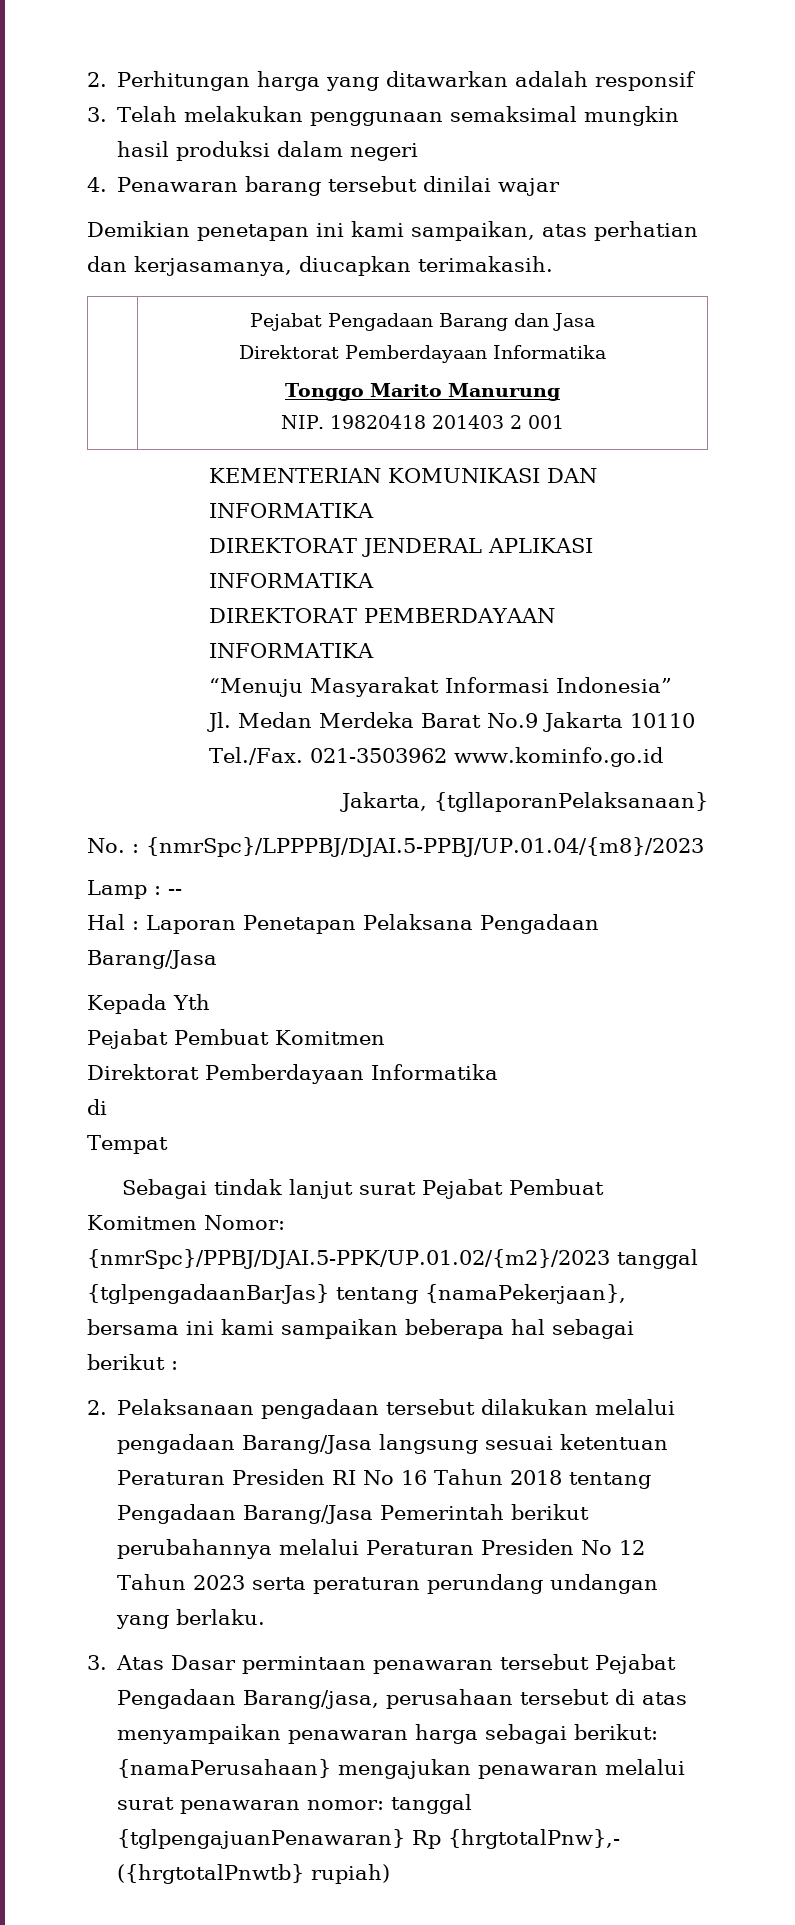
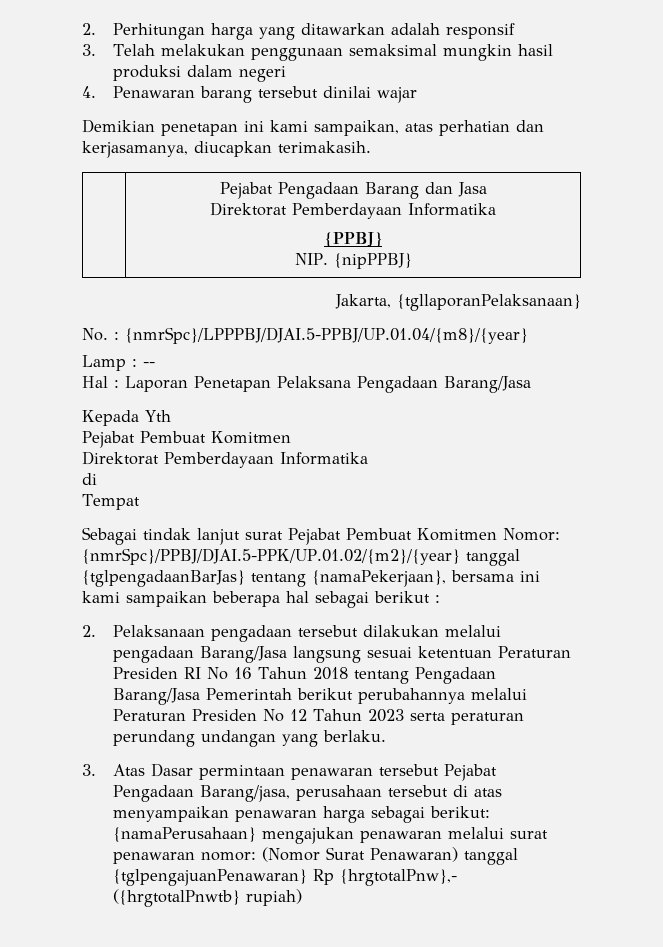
  | Pejabat Pengadaan Barang dan Jasa
  Direktorat Pemberdayaan Informatika
- Tonggo Marito Manurung
- NIP. 19820418 201403 2 001
- KEMENTERIAN KOMUNIKASI DAN INFORMATIKA
- DIREKTORAT JENDERAL APLIKASI INFORMATIKA
- DIREKTORAT PEMBERDAYAAN INFORMATIKA
- “Menuju Masyarakat Informasi Indonesia”
- Jl. Medan Merdeka Barat No.9 Jakarta 10110 Tel./Fax. 021-3503962 www.kominfo.go.id
+ {PPBJ}
+ NIP. {nipPPBJ}
- No. : {nmrSpc}/LPPPBJ/DJAI.5-PPBJ/UP.01.04/{m8}/2023
+ No. : {nmrSpc}/LPPPBJ/DJAI.5-PPBJ/UP.01.04/{m8}/{year}
- Sebagai tindak lanjut surat Pejabat Pembuat Komitmen Nomor: {nmrSpc}/PPBJ/DJAI.5-PPK/UP.01.02/{m2}/2023 tanggal {tglpengadaanBarJas} tentang {namaPekerjaan}, bersama ini kami sampaikan beberapa hal sebagai berikut :
+ Sebagai tindak lanjut surat Pejabat Pembuat Komitmen Nomor: {nmrSpc}/PPBJ/DJAI.5-PPK/UP.01.02/{m2}/{year} tanggal {tglpengadaanBarJas} tentang {namaPekerjaan}, bersama ini kami sampaikan beberapa hal sebagai berikut :
- 3. Atas Dasar permintaan penawaran tersebut Pejabat Pengadaan Barang/jasa, perusahaan tersebut di atas menyampaikan penawaran harga sebagai berikut: {namaPerusahaan} mengajukan penawaran melalui surat penawaran nomor: tanggal {tglpengajuanPenawaran} Rp {hrgtotalPnw},- ({hrgtotalPnwtb} rupiah)
+ 3. Atas Dasar permintaan penawaran tersebut Pejabat Pengadaan Barang/jasa, perusahaan tersebut di atas menyampaikan penawaran harga sebagai berikut: {namaPerusahaan} mengajukan penawaran melalui surat penawaran nomor: (Nomor Surat Penawaran) tanggal {tglpengajuanPenawaran} Rp {hrgtotalPnw},- ({hrgtotalPnwtb} rupiah)

